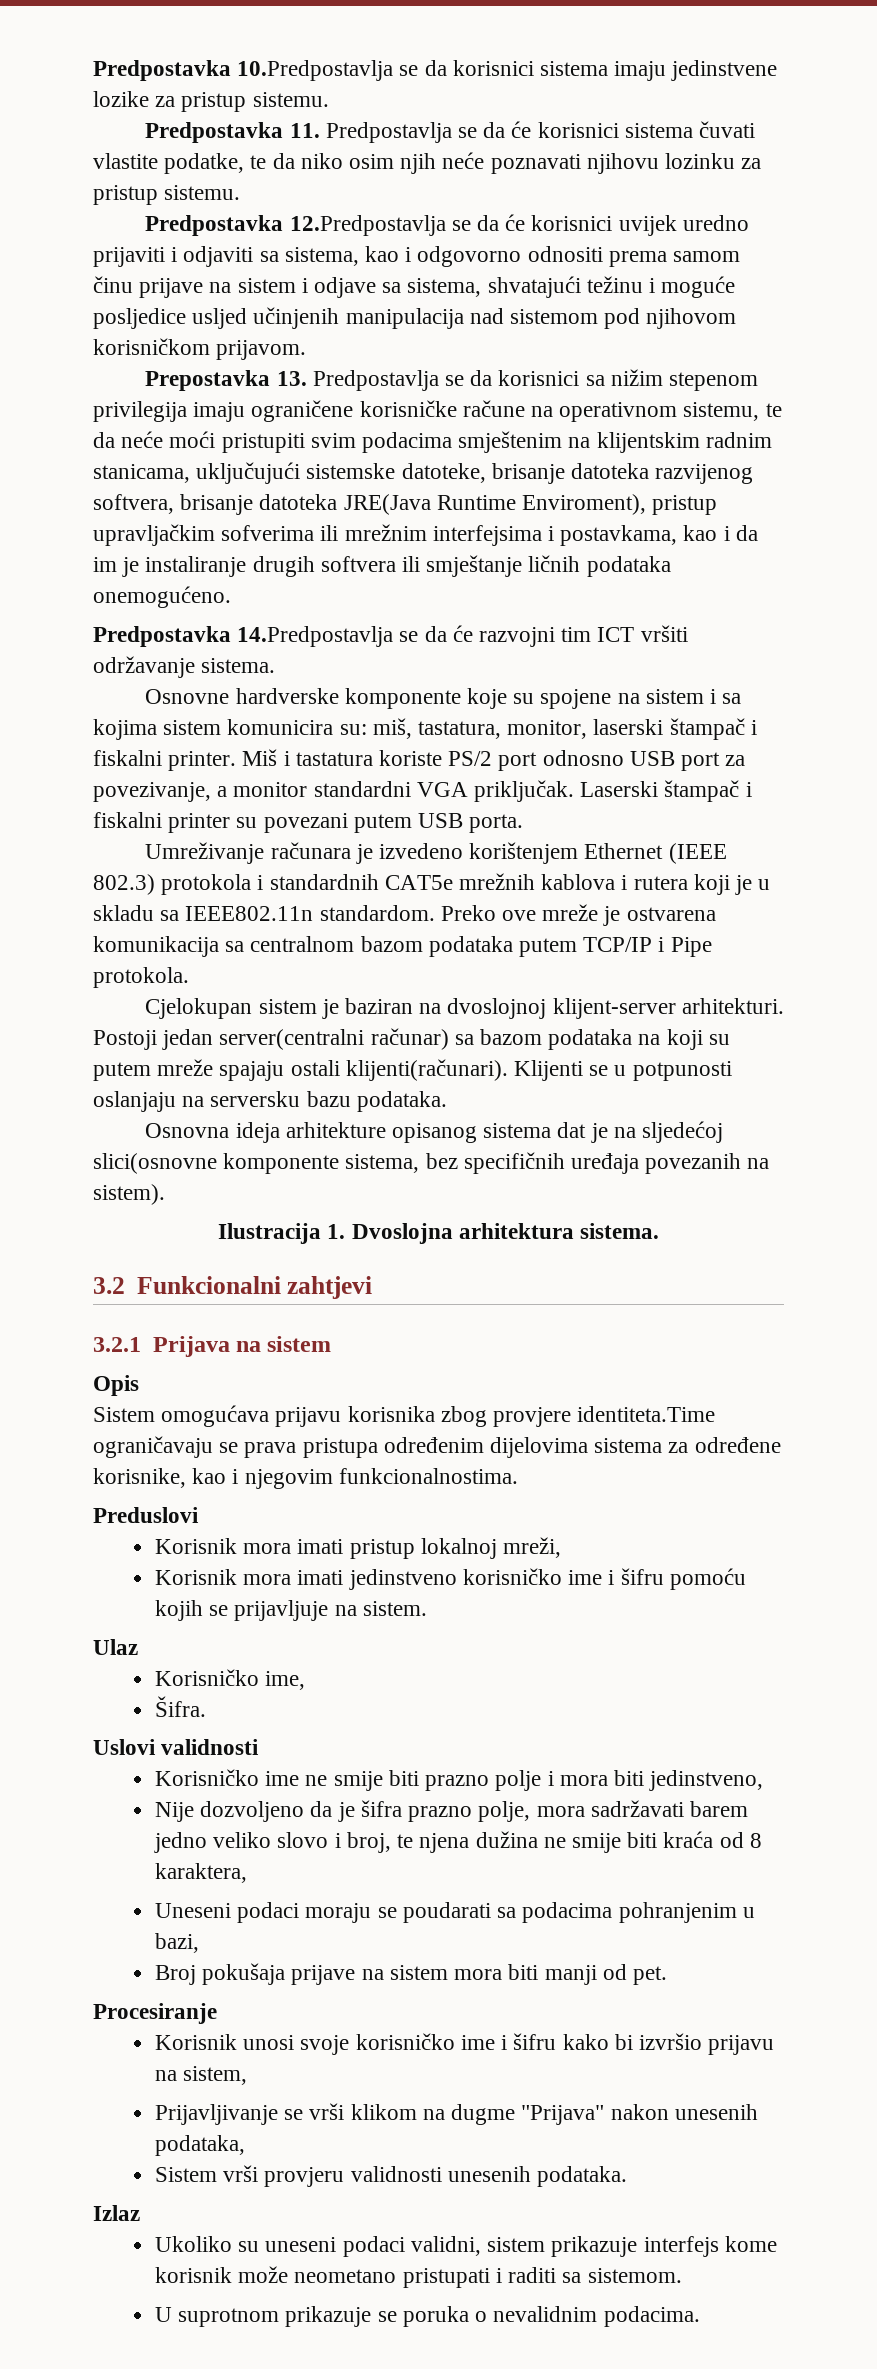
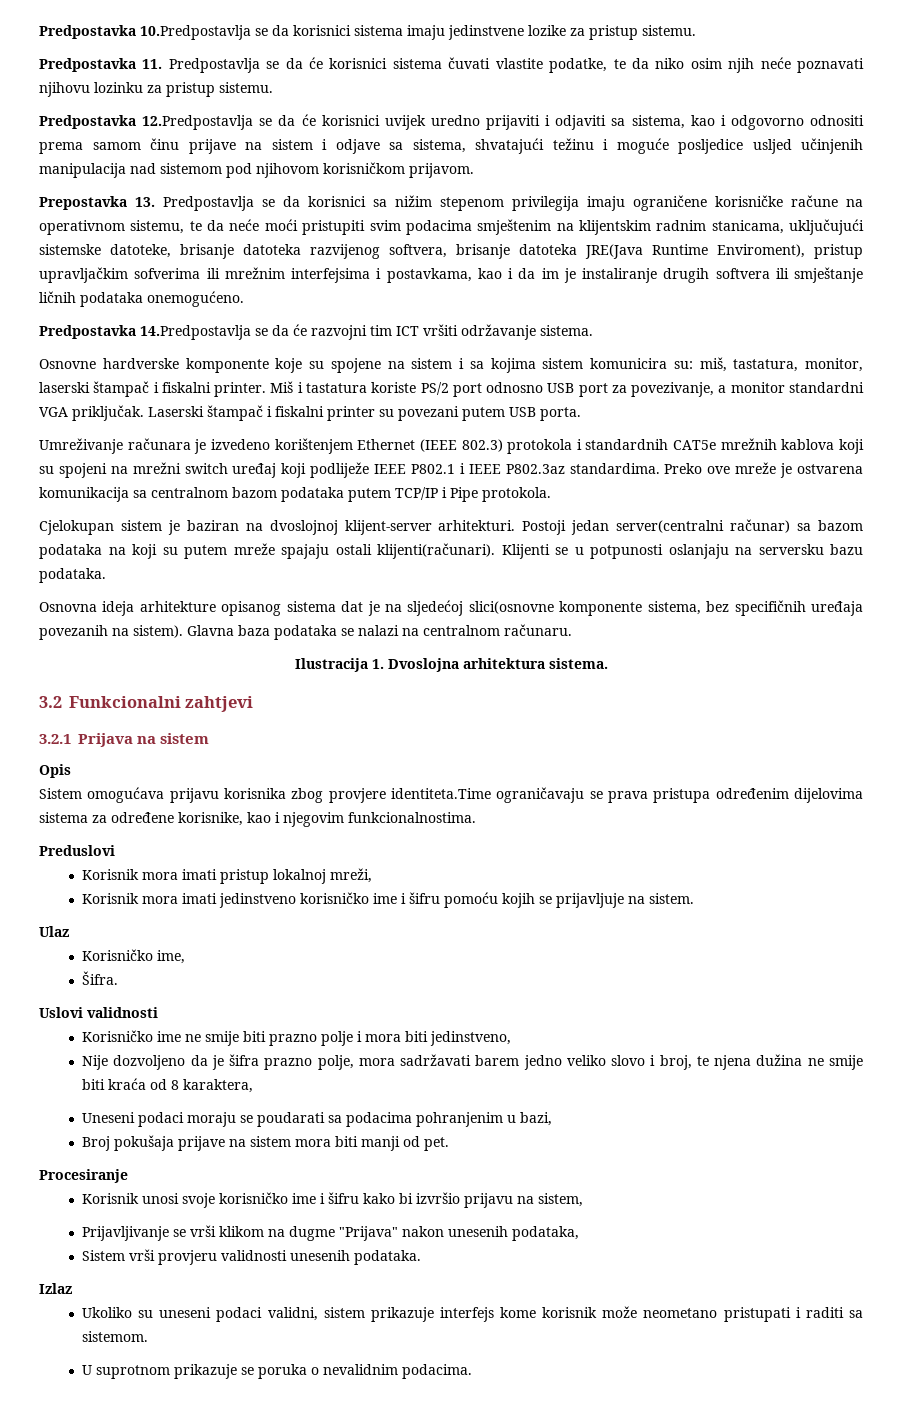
- Umreživanje računara je izvedeno korištenjem Ethernet (IEEE 802.3) protokola i standardnih CAT5e mrežnih kablova i rutera koji je u skladu sa IEEE802.11n standardom.
+ Umreživanje računara je izvedeno korištenjem Ethernet (IEEE 802.3) protokola i standardnih CAT5e mrežnih kablova koji su spojeni na mrežni switch uređaj koji podliježe IEEE P802.1 i IEEE P802.3az standardima.
+ Glavna baza podataka se nalazi na centralnom računaru.

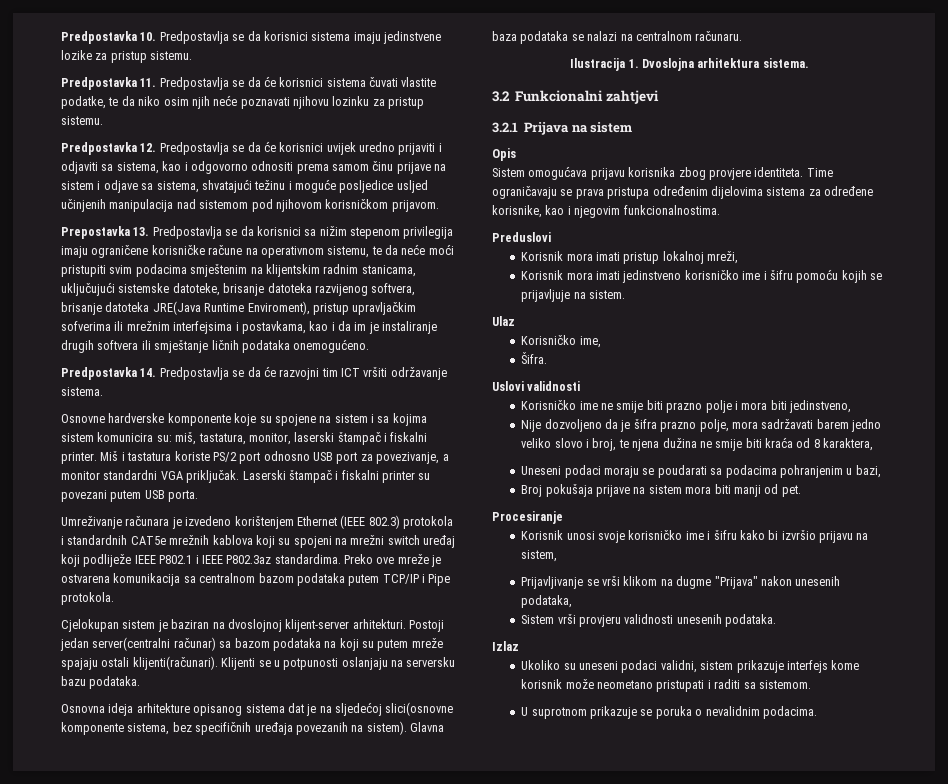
- Predpostavka 10.Predpostavlja se da korisnici sistema imaju jedinstvene lozike za pristup sistemu.
+ Predpostavka 10. Predpostavlja se da korisnici sistema imaju jedinstvene lozike za pristup sistemu.
- Predpostavka 12.Predpostavlja se da će korisnici uvijek uredno prijaviti i odjaviti sa sistema, kao i odgovorno odnositi prema samom činu prijave na sistem i odjave sa sistema, shvatajući težinu i moguće posljedice usljed učinjenih manipulacija nad sistemom pod njihovom korisničkom prijavom.
+ Predpostavka 12. Predpostavlja se da će korisnici uvijek uredno prijaviti i odjaviti sa sistema, kao i odgovorno odnositi prema samom činu prijave na sistem i odjave sa sistema, shvatajući težinu i moguće posljedice usljed učinjenih manipulacija nad sistemom pod njihovom korisničkom prijavom.
- Predpostavka 14.Predpostavlja se da će razvojni tim ICT vršiti održavanje sistema.
+ Predpostavka 14. Predpostavlja se da će razvojni tim ICT vršiti održavanje sistema.
- Sistem omogućava prijavu korisnika zbog provjere identiteta.Time ograničavaju se prava pristupa određenim dijelovima sistema za određene korisnike, kao i njegovim funkcionalnostima.
+ Sistem omogućava prijavu korisnika zbog provjere identiteta. Time ograničavaju se prava pristupa određenim dijelovima sistema za određene korisnike, kao i njegovim funkcionalnostima.

